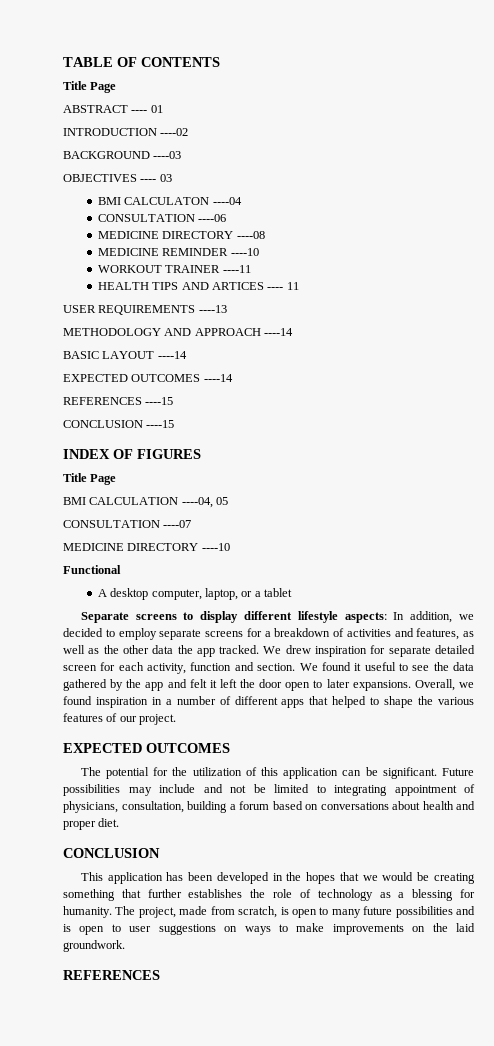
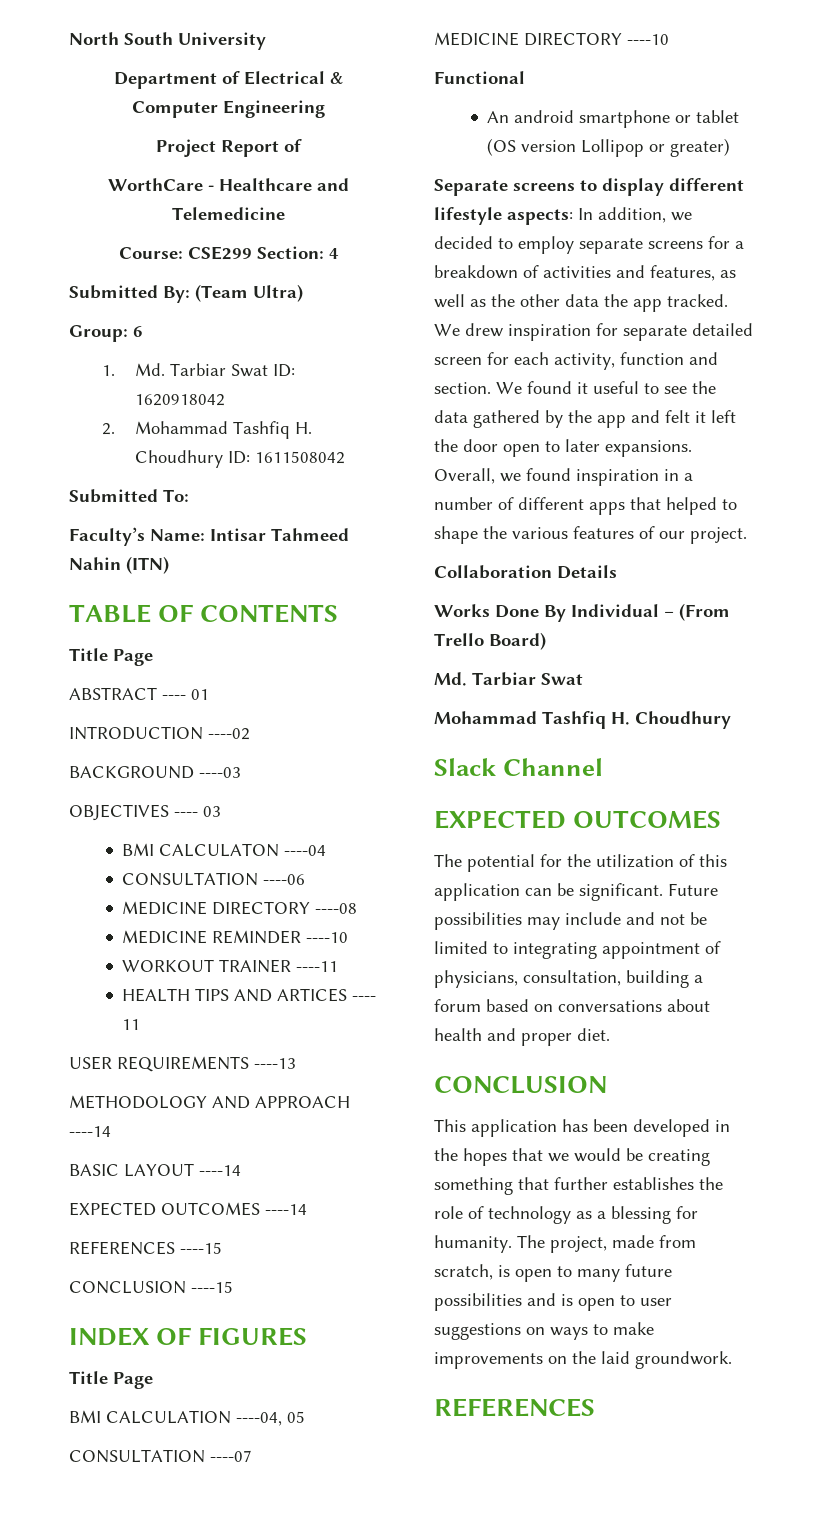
+ North South University
+ Department of Electrical & Computer Engineering
+ Project Report of
+ WorthCare - Healthcare and Telemedicine
+ Course: CSE299 Section: 4
+ Submitted By: (Team Ultra)
+ Group: 6
+ 1. Md. Tarbiar Swat ID: 1620918042
+ 2. Mohammad Tashfiq H. Choudhury ID: 1611508042
+ Submitted To:
+ Faculty’s Name: Intisar Tahmeed Nahin (ITN)
- A desktop computer, laptop, or a tablet
+ An android smartphone or tablet (OS version Lollipop or greater)
+ Collaboration Details
+ Works Done By Individual – (From Trello Board)
+ Md. Tarbiar Swat
+ Mohammad Tashfiq H. Choudhury
+ Slack Channel

